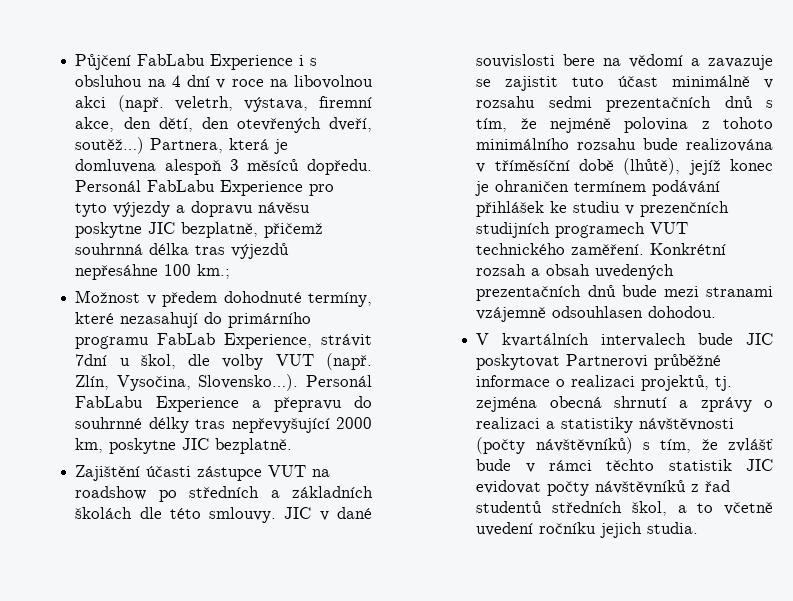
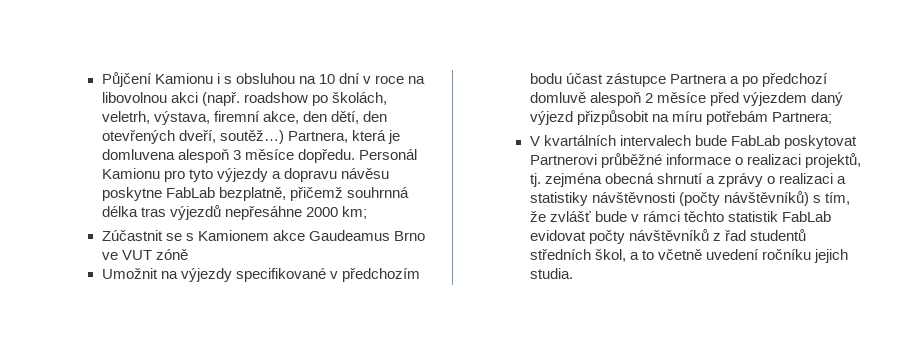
- Půjčení FabLabu Experience i s obsluhou na 4 dní v roce na libovolnou akci (např. veletrh, výstava, firemní akce, den dětí, den otevřených dveří, soutěž…)
+ Půjčení Kamionu i s obsluhou na 10 dní v roce na libovolnou akci (např. roadshow po školách, veletrh, výstava, firemní akce, den dětí, den otevřených dveří, soutěž…)
- Partnera, která je domluvena alespoň 3 měsíců dopředu.
+ Partnera, která je domluvena alespoň 3 měsíce dopředu.
- Personál FabLabu Experience pro tyto výjezdy a dopravu návěsu poskytne JIC bezplatně, přičemž souhrnná délka tras výjezdů nepřesáhne 100 km.;
- Možnost v předem dohodnuté termíny, které nezasahují do primárního programu FabLab Experience, strávit 7dní u škol, dle volby VUT (např. Zlín, Vysočina, Slovensko…). Personál FabLabu Experience a přepravu do souhrnné délky tras nepřevyšující 2000 km, poskytne JIC bezplatně.
- Zajištění účasti zástupce VUT na roadshow po středních a základních školách dle této smlouvy. JIC v dané souvislosti bere na vědomí a zavazuje se zajistit tuto účast minimálně v rozsahu sedmi prezentačních dnů s tím, že nejméně polovina z tohoto minimálního rozsahu bude realizována v tříměsíční době (lhůtě), jejíž konec je ohraničen termínem podávání přihlášek ke studiu v prezenčních studijních programech VUT technického zaměření. Konkrétní rozsah a obsah uvedených prezentačních dnů bude mezi stranami vzájemně odsouhlasen dohodou.
+ Personál Kamionu pro tyto výjezdy a dopravu návěsu poskytne FabLab bezplatně, přičemž souhrnná délka tras výjezdů nepřesáhne 2000 km;
+ Zúčastnit se s Kamionem akce Gaudeamus Brno ve VUT zóně
+ Umožnit na výjezdy specifikované v předchozím bodu účast zástupce Partnera a po předchozí domluvě alespoň 2 měsíce před výjezdem daný výjezd přizpůsobit na míru potřebám Partnera;
- V kvartálních intervalech bude JIC poskytovat Partnerovi průběžné informace o realizaci projektů, tj. zejména obecná shrnutí a zprávy o realizaci a statistiky návštěvnosti (počty návštěvníků) s tím, že zvlášť bude v rámci těchto statistik JIC evidovat počty návštěvníků z řad studentů středních škol, a to včetně uvedení ročníku jejich studia.
+ V kvartálních intervalech bude FabLab poskytovat Partnerovi průběžné informace o realizaci projektů, tj. zejména obecná shrnutí a zprávy o realizaci a statistiky návštěvnosti (počty návštěvníků) s tím, že zvlášť bude v rámci těchto statistik FabLab evidovat počty návštěvníků z řad studentů středních škol, a to včetně uvedení ročníku jejich studia.

